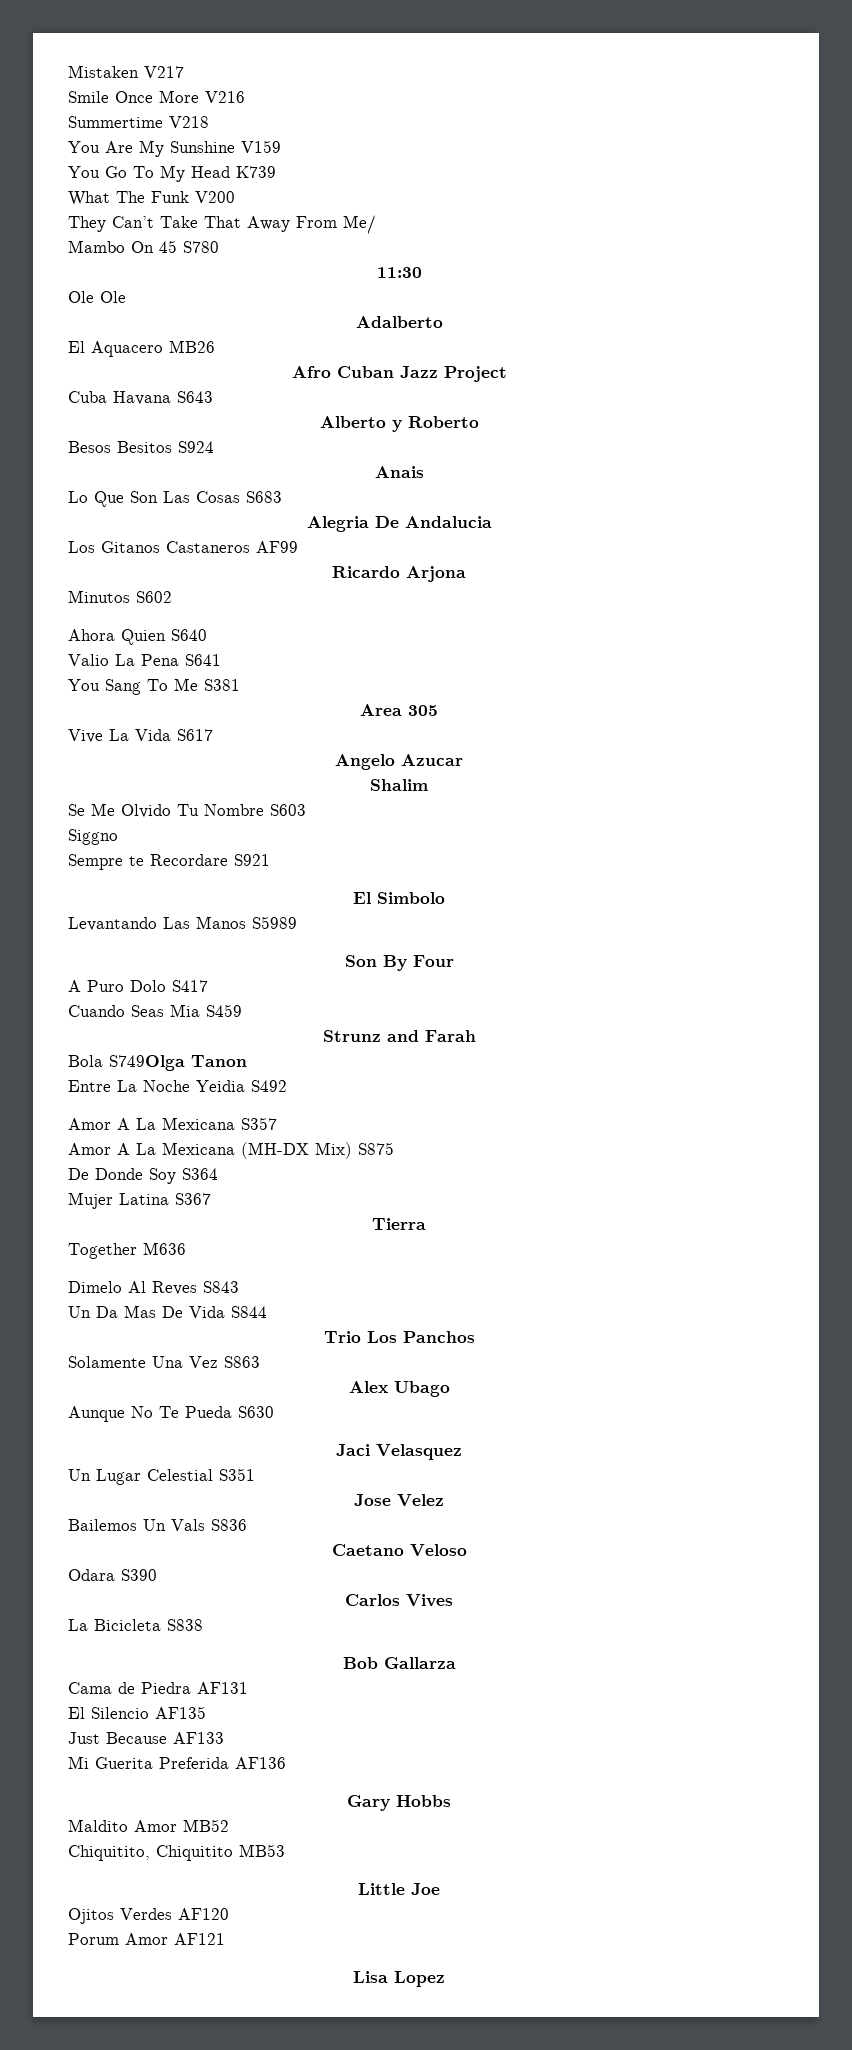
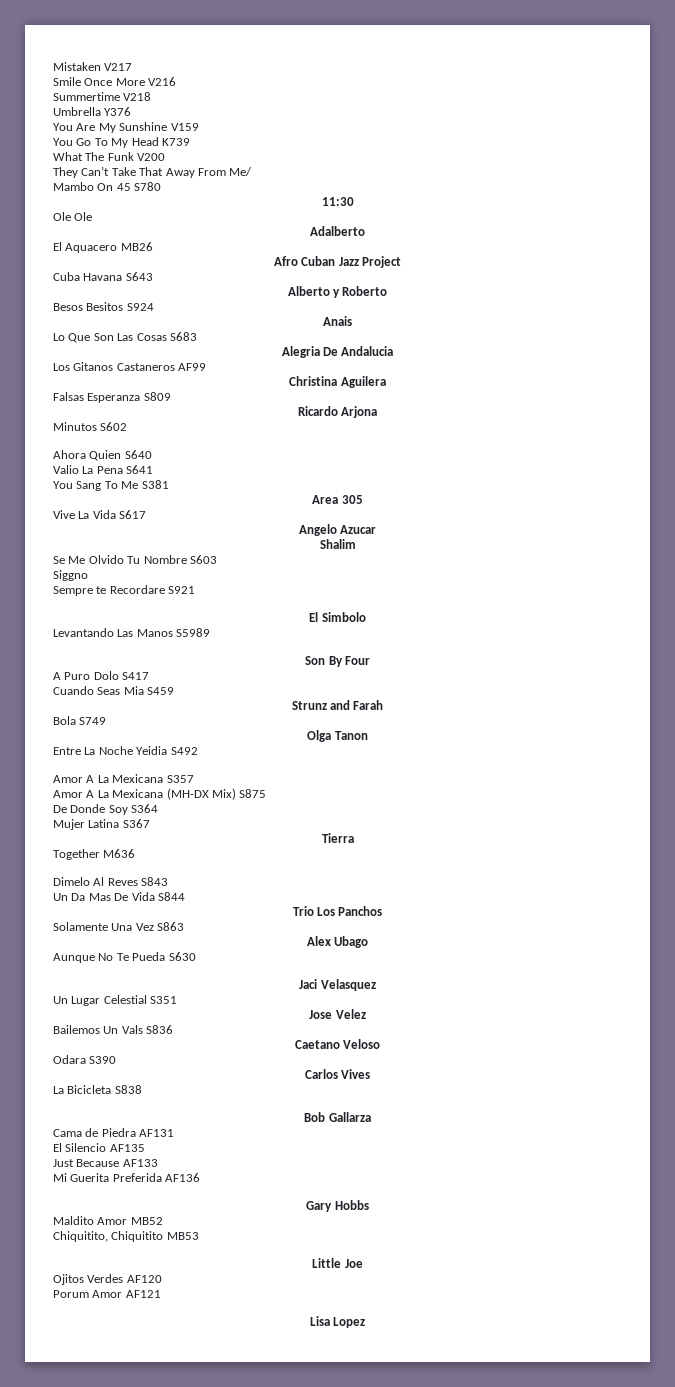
+ Umbrella Y376
+ Christina Aguilera
+ Falsas Esperanza S809
- Bola S749Olga Tanon
+ Bola S749
+ Olga Tanon

